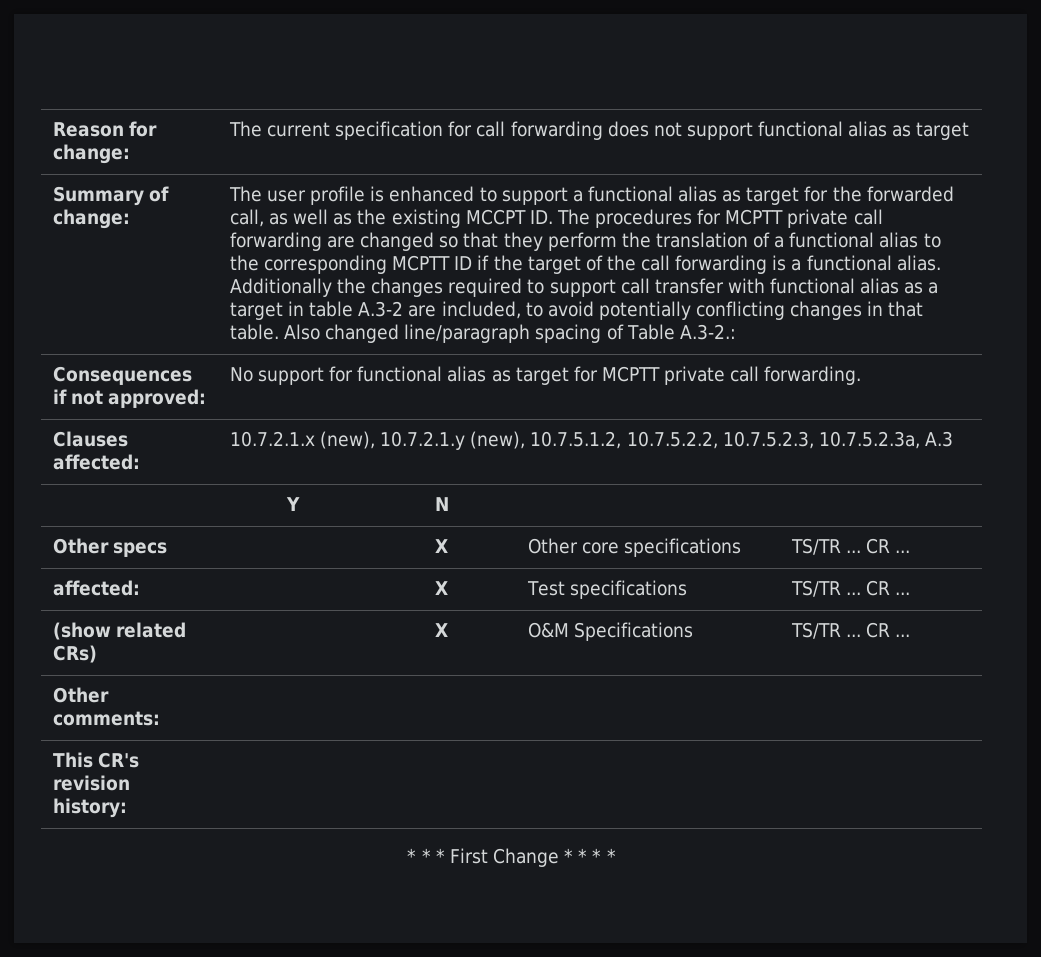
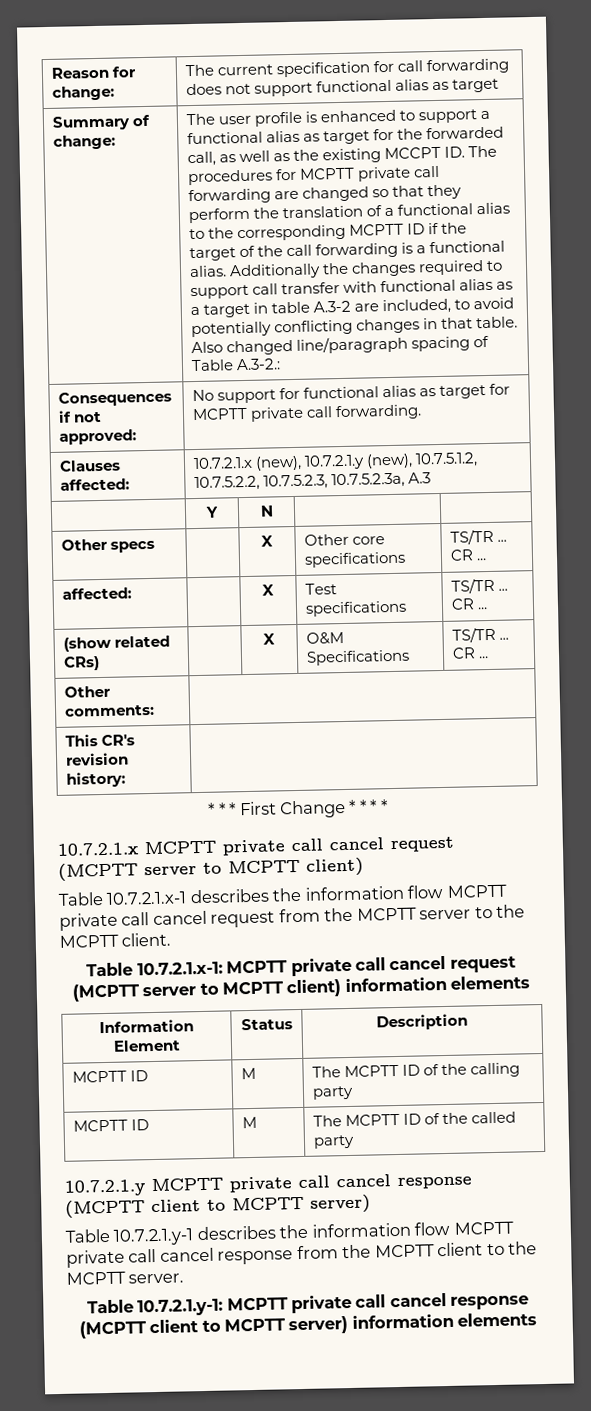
+ 10.7.2.1.x MCPTT private call cancel request (MCPTT server to MCPTT client)
+ Table 10.7.2.1.x-1 describes the information flow MCPTT private call cancel request from the MCPTT server to the MCPTT client.
+ Table 10.7.2.1.x-1: MCPTT private call cancel request (MCPTT server to MCPTT client) information elements
+ Information Element | Status | Description
+ MCPTT ID | M | The MCPTT ID of the calling party
+ MCPTT ID | M | The MCPTT ID of the called party
+ 10.7.2.1.y MCPTT private call cancel response (MCPTT client to MCPTT server)
+ Table 10.7.2.1.y-1 describes the information flow MCPTT private call cancel response from the MCPTT client to the MCPTT server.
+ Table 10.7.2.1.y-1: MCPTT private call cancel response (MCPTT client to MCPTT server) information elements

